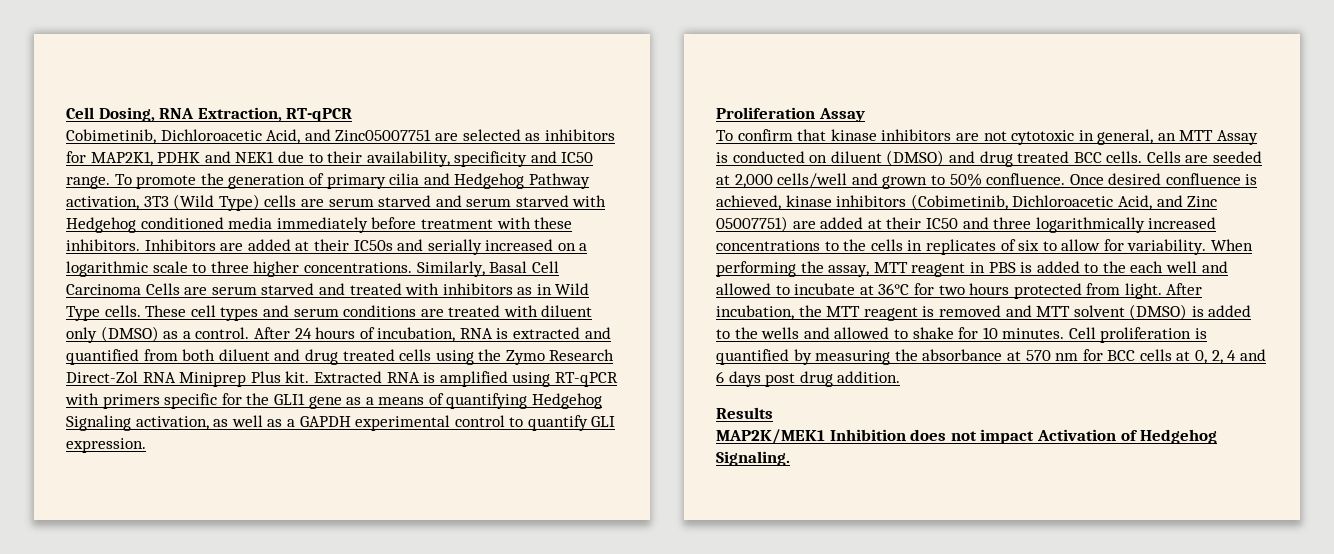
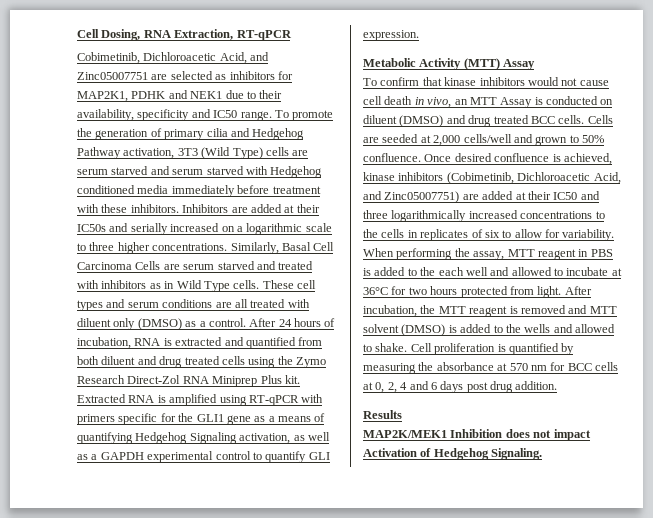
- These cell types and serum conditions are treated with diluent only (DMSO) as a control.
+ These cell types and serum conditions are all treated with diluent only (DMSO) as a control.
- Proliferation Assay
+ Metabolic Activity (MTT) Assay
- To confirm that kinase inhibitors are not cytotoxic in general, an MTT Assay is conducted on diluent (DMSO) and drug treated BCC cells.
+ To confirm that kinase inhibitors would not cause cell death in vivo, an MTT Assay is conducted on diluent (DMSO) and drug treated BCC cells.
- Once desired confluence is achieved, kinase inhibitors (Cobimetinib, Dichloroacetic Acid, and Zinc 05007751) are added at their IC50 and three logarithmically increased concentrations to the cells in replicates of six to allow for variability.
+ Once desired confluence is achieved, kinase inhibitors (Cobimetinib, Dichloroacetic Acid, and Zinc05007751) are added at their IC50 and three logarithmically increased concentrations to the cells in replicates of six to allow for variability.
- After incubation, the MTT reagent is removed and MTT solvent (DMSO) is added to the wells and allowed to shake for 10 minutes.
+ After incubation, the MTT reagent is removed and MTT solvent (DMSO) is added to the wells and allowed to shake.

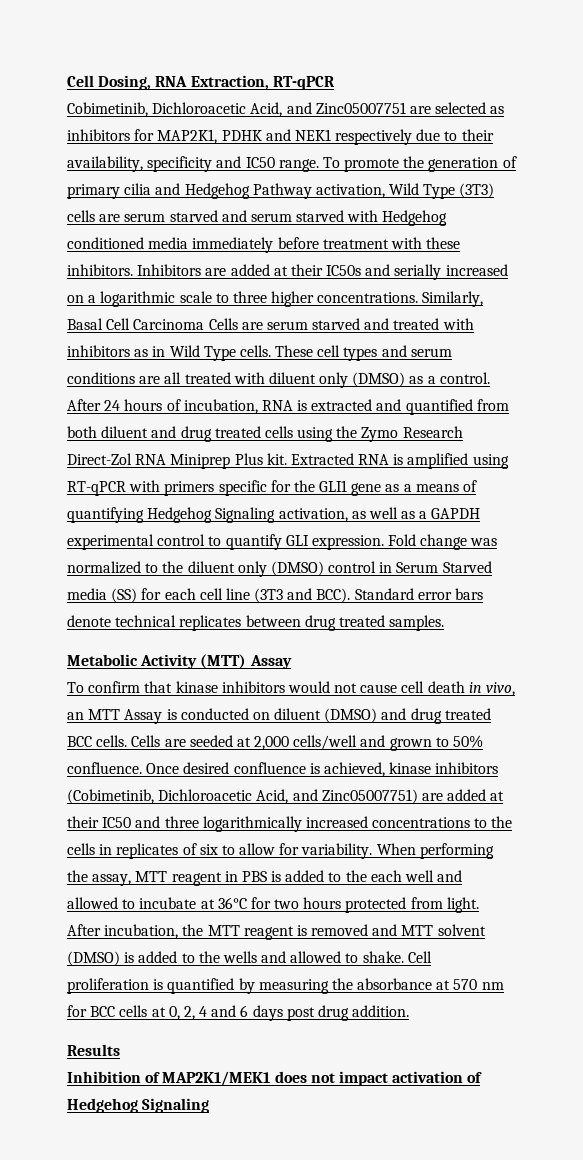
- Cobimetinib, Dichloroacetic Acid, and Zinc05007751 are selected as inhibitors for MAP2K1, PDHK and NEK1 due to their availability, specificity and IC50 range.
+ Cobimetinib, Dichloroacetic Acid, and Zinc05007751 are selected as inhibitors for MAP2K1, PDHK and NEK1 respectively due to their availability, specificity and IC50 range.
- To promote the generation of primary cilia and Hedgehog Pathway activation, 3T3 (Wild Type) cells are serum starved and serum starved with Hedgehog conditioned media immediately before treatment with these inhibitors.
+ To promote the generation of primary cilia and Hedgehog Pathway activation, Wild Type (3T3) cells are serum starved and serum starved with Hedgehog conditioned media immediately before treatment with these inhibitors.
+ Fold change was normalized to the diluent only (DMSO) control in Serum Starved media (SS) for each cell line (3T3 and BCC). Standard error bars denote technical replicates between drug treated samples.
- MAP2K/MEK1 Inhibition does not impact Activation of Hedgehog Signaling.
+ Inhibition of MAP2K1/MEK1 does not impact activation of Hedgehog Signaling

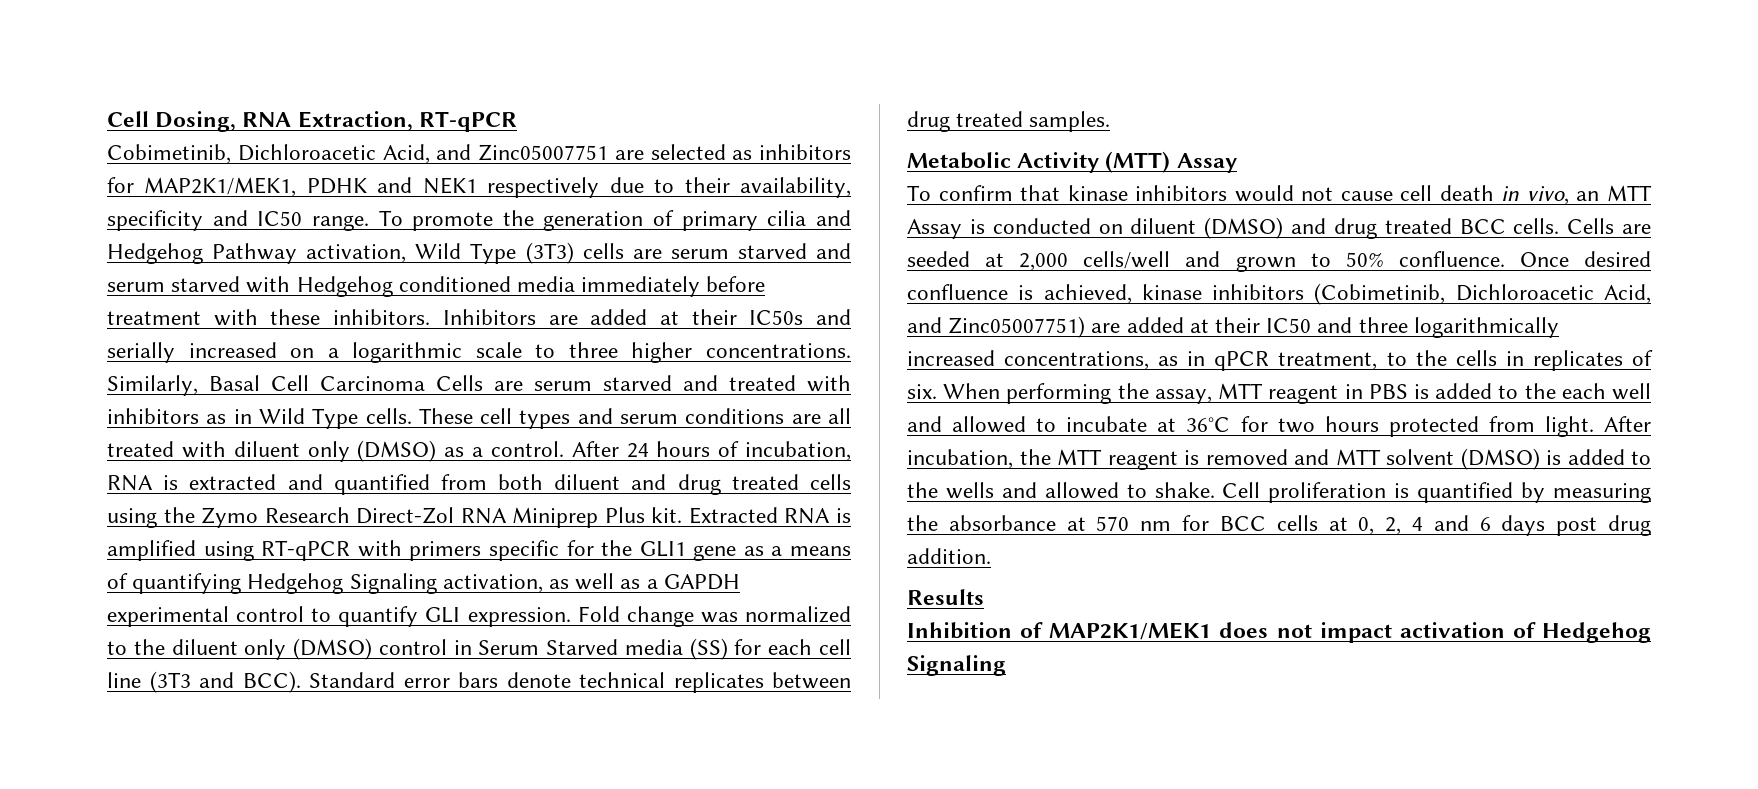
- Cobimetinib, Dichloroacetic Acid, and Zinc05007751 are selected as inhibitors for MAP2K1, PDHK and NEK1 respectively due to their availability, specificity and IC50 range.
+ Cobimetinib, Dichloroacetic Acid, and Zinc05007751 are selected as inhibitors for MAP2K1/MEK1, PDHK and NEK1 respectively due to their availability, specificity and IC50 range.
- Once desired confluence is achieved, kinase inhibitors (Cobimetinib, Dichloroacetic Acid, and Zinc05007751) are added at their IC50 and three logarithmically increased concentrations to the cells in replicates of six to allow for variability.
+ Once desired confluence is achieved, kinase inhibitors (Cobimetinib, Dichloroacetic Acid, and Zinc05007751) are added at their IC50 and three logarithmically increased concentrations, as in qPCR treatment, to the cells in replicates of six.

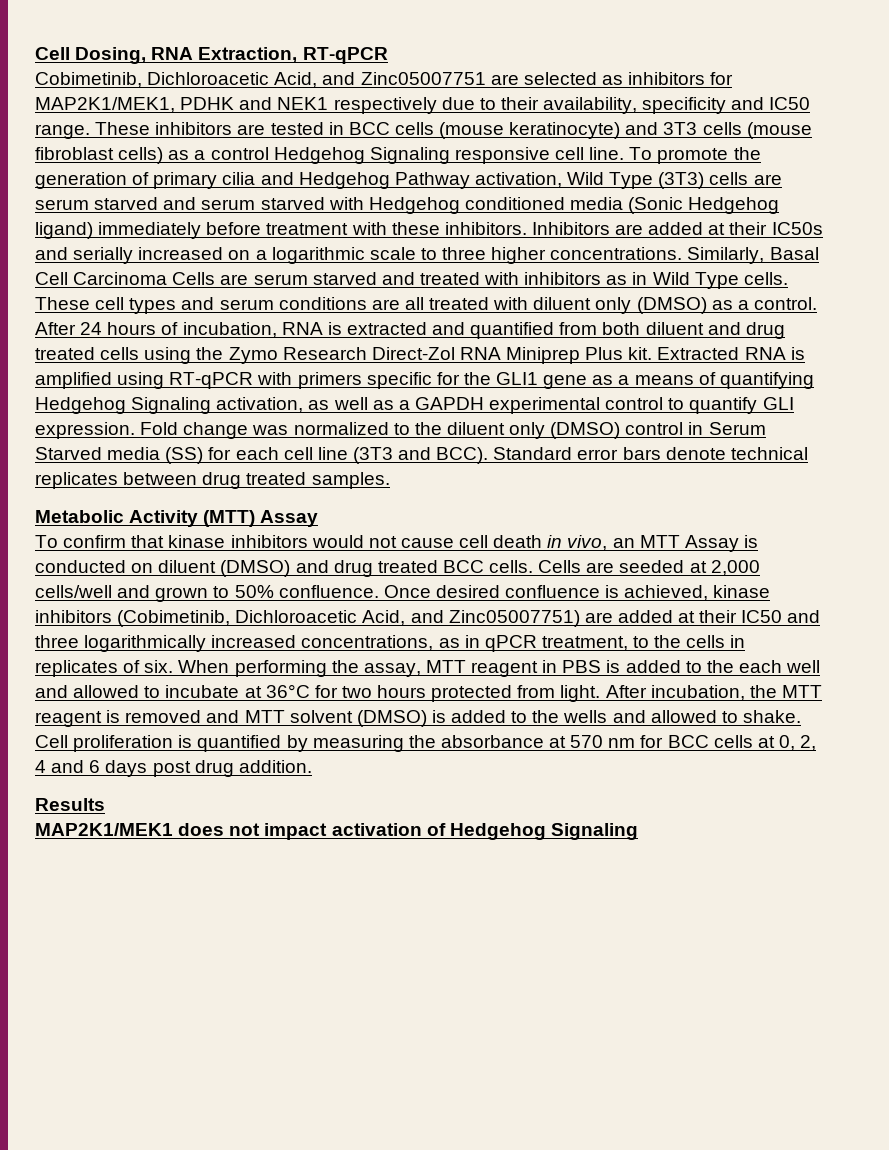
+ These inhibitors are tested in BCC cells (mouse keratinocyte) and 3T3 cells (mouse fibroblast cells) as a control Hedgehog Signaling responsive cell line.
- To promote the generation of primary cilia and Hedgehog Pathway activation, Wild Type (3T3) cells are serum starved and serum starved with Hedgehog conditioned media immediately before treatment with these inhibitors.
+ To promote the generation of primary cilia and Hedgehog Pathway activation, Wild Type (3T3) cells are serum starved and serum starved with Hedgehog conditioned media (Sonic Hedgehog ligand) immediately before treatment with these inhibitors.
- Inhibition of MAP2K1/MEK1 does not impact activation of Hedgehog Signaling
+ MAP2K1/MEK1 does not impact activation of Hedgehog Signaling

